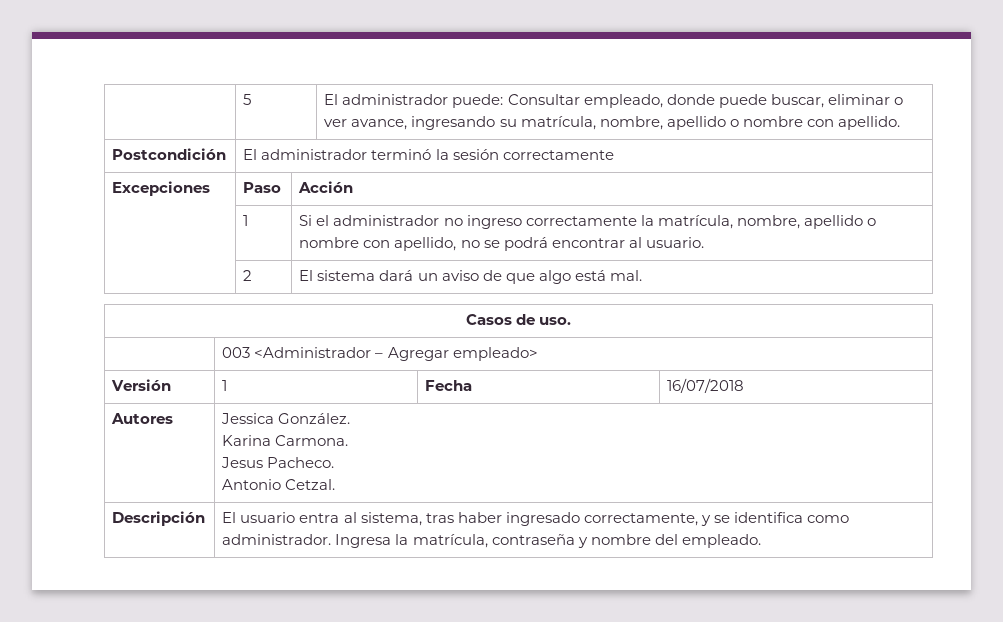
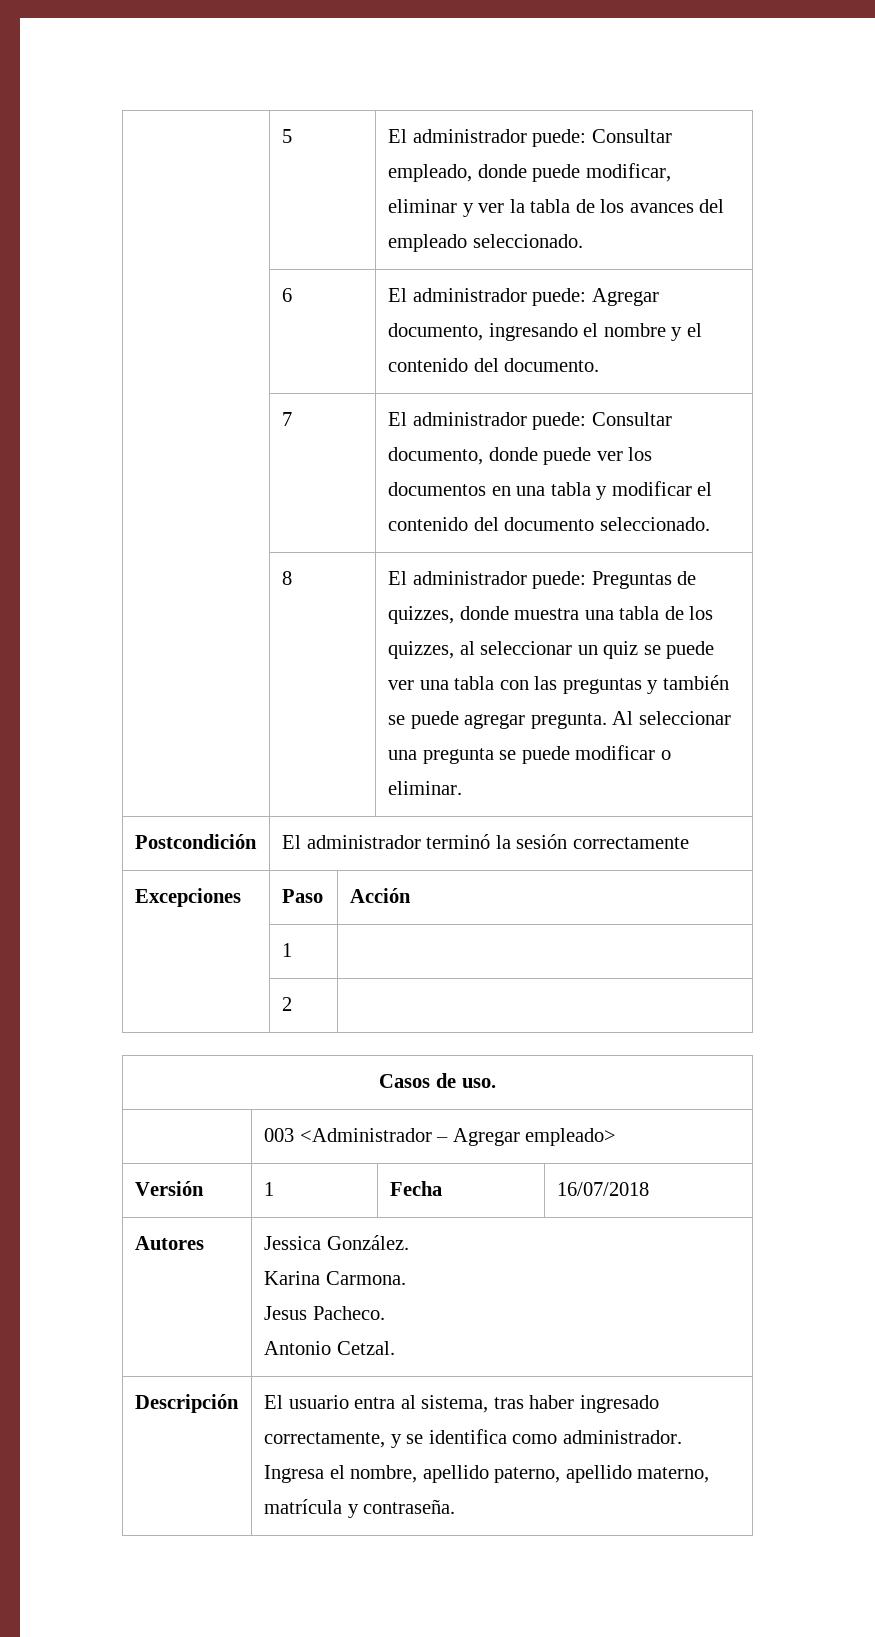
- | 5 | El administrador puede: Consultar empleado, donde puede buscar, eliminar o ver avance, ingresando su matrícula, nombre, apellido o nombre con apellido.
+ | 5 | El administrador puede: Consultar empleado, donde puede modificar, eliminar y ver la tabla de los avances del empleado seleccionado.
+ | 6 | El administrador puede: Agregar documento, ingresando el nombre y el contenido del documento.
+ | 7 | El administrador puede: Consultar documento, donde puede ver los documentos en una tabla y modificar el contenido del documento seleccionado.
+ | 8 | El administrador puede: Preguntas de quizzes, donde muestra una tabla de los quizzes, al seleccionar un quiz se puede ver una tabla con las preguntas y también se puede agregar pregunta. Al seleccionar una pregunta se puede modificar o eliminar.
  Excepciones | Paso | Acción
- | 1 | Si el administrador no ingreso correctamente la matrícula, nombre, apellido o nombre con apellido, no se podrá encontrar al usuario.
- | 2 | El sistema dará un aviso de que algo está mal.
+ | 1 |
+ | 2 |
- Descripción | El usuario entra al sistema, tras haber ingresado correctamente, y se identifica como administrador. Ingresa la matrícula, contraseña y nombre del empleado.
+ Descripción | El usuario entra al sistema, tras haber ingresado correctamente, y se identifica como administrador. Ingresa el nombre, apellido paterno, apellido materno, matrícula y contraseña.

